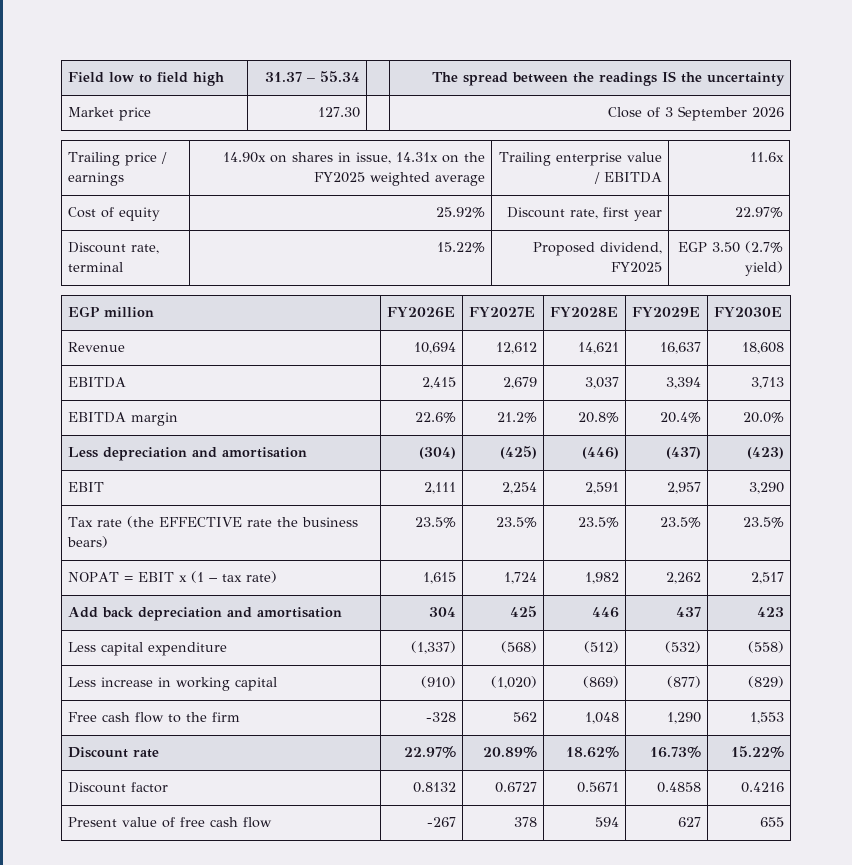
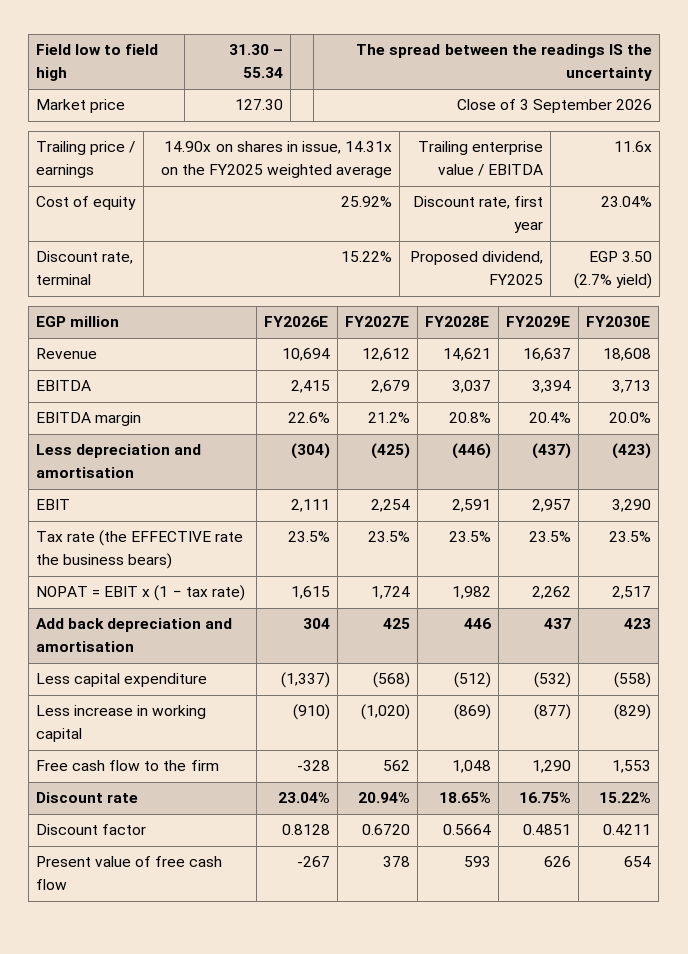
- Field low to field high | 31.37 – 55.34 | | The spread between the readings IS the uncertainty
+ Field low to field high | 31.30 – 55.34 | | The spread between the readings IS the uncertainty
- Cost of equity | 25.92% | Discount rate, first year | 22.97%
+ Cost of equity | 25.92% | Discount rate, first year | 23.04%
- Discount rate | 22.97% | 20.89% | 18.62% | 16.73% | 15.22%
+ Discount rate | 23.04% | 20.94% | 18.65% | 16.75% | 15.22%
- Discount factor | 0.8132 | 0.6727 | 0.5671 | 0.4858 | 0.4216
+ Discount factor | 0.8128 | 0.6720 | 0.5664 | 0.4851 | 0.4211
- Present value of free cash flow | -267 | 378 | 594 | 627 | 655
+ Present value of free cash flow | -267 | 378 | 593 | 626 | 654

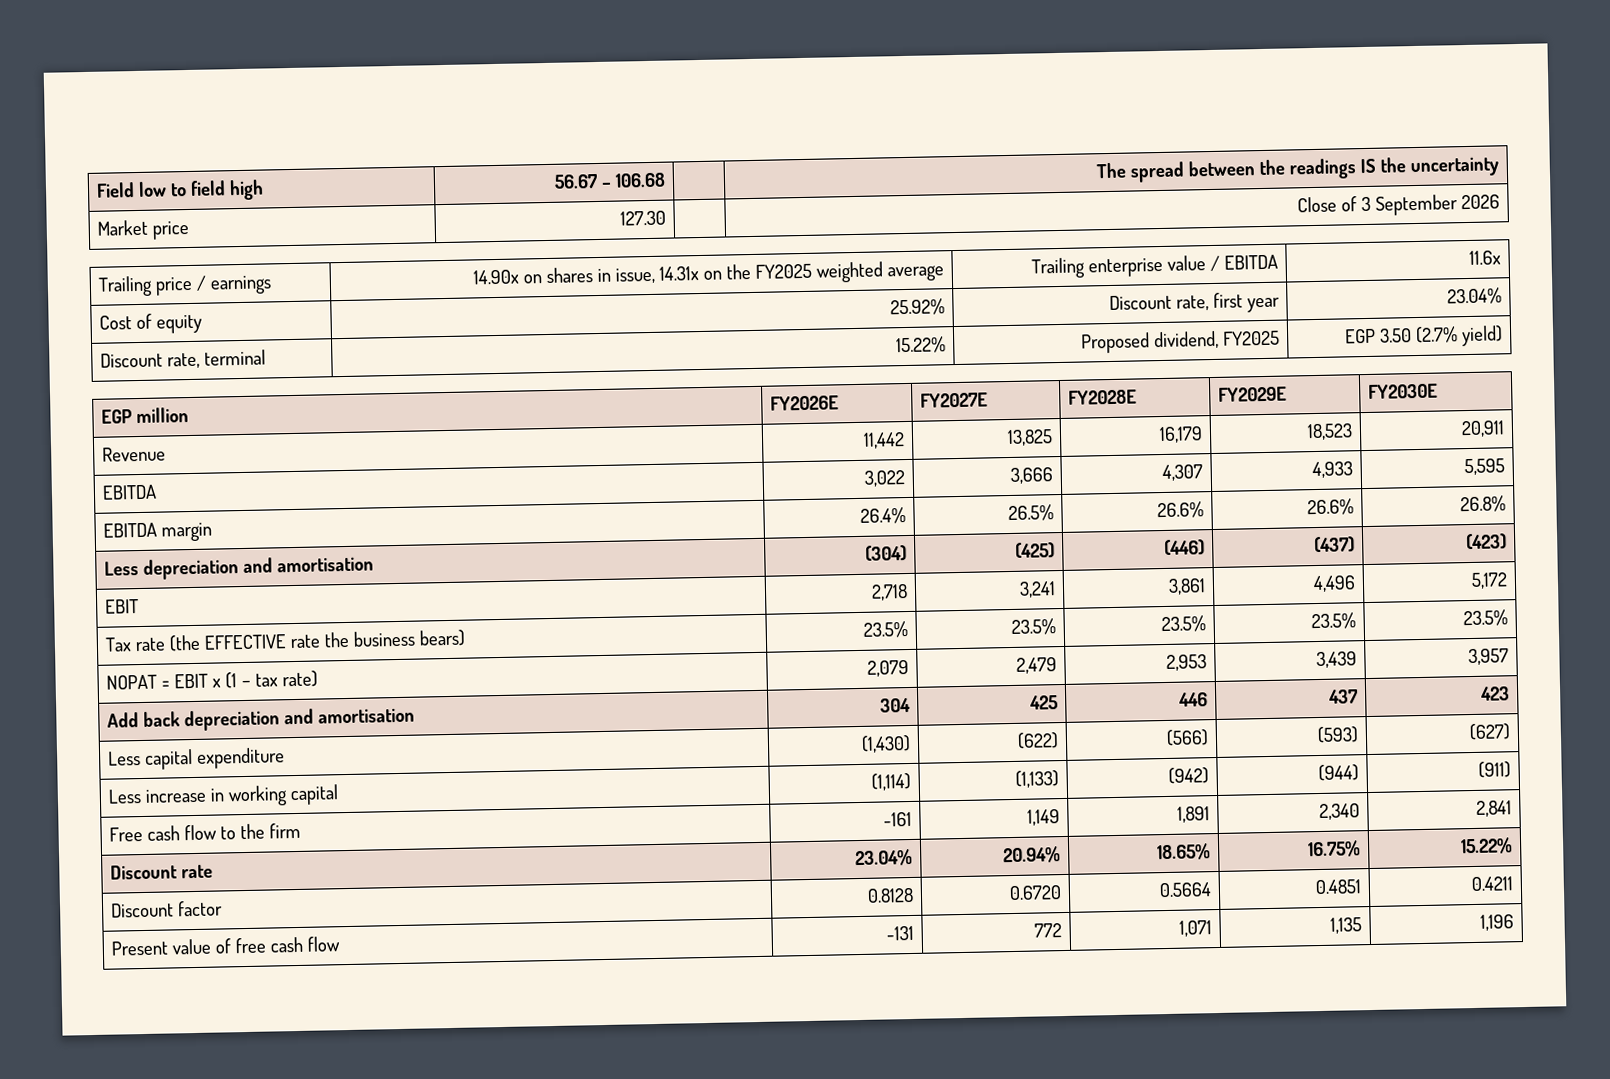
- Field low to field high | 31.30 – 55.34 | | The spread between the readings IS the uncertainty
+ Field low to field high | 56.67 – 106.68 | | The spread between the readings IS the uncertainty
- Revenue | 10,694 | 12,612 | 14,621 | 16,637 | 18,608
- EBITDA | 2,415 | 2,679 | 3,037 | 3,394 | 3,713
- EBITDA margin | 22.6% | 21.2% | 20.8% | 20.4% | 20.0%
+ Revenue | 11,442 | 13,825 | 16,179 | 18,523 | 20,911
+ EBITDA | 3,022 | 3,666 | 4,307 | 4,933 | 5,595
+ EBITDA margin | 26.4% | 26.5% | 26.6% | 26.6% | 26.8%
- EBIT | 2,111 | 2,254 | 2,591 | 2,957 | 3,290
+ EBIT | 2,718 | 3,241 | 3,861 | 4,496 | 5,172
- NOPAT = EBIT x (1 − tax rate) | 1,615 | 1,724 | 1,982 | 2,262 | 2,517
+ NOPAT = EBIT x (1 − tax rate) | 2,079 | 2,479 | 2,953 | 3,439 | 3,957
- Less capital expenditure | (1,337) | (568) | (512) | (532) | (558)
+ Less capital expenditure | (1,430) | (622) | (566) | (593) | (627)
- Less increase in working capital | (910) | (1,020) | (869) | (877) | (829)
+ Less increase in working capital | (1,114) | (1,133) | (942) | (944) | (911)
- Free cash flow to the firm | -328 | 562 | 1,048 | 1,290 | 1,553
+ Free cash flow to the firm | -161 | 1,149 | 1,891 | 2,340 | 2,841
- Present value of free cash flow | -267 | 378 | 593 | 626 | 654
+ Present value of free cash flow | -131 | 772 | 1,071 | 1,135 | 1,196

